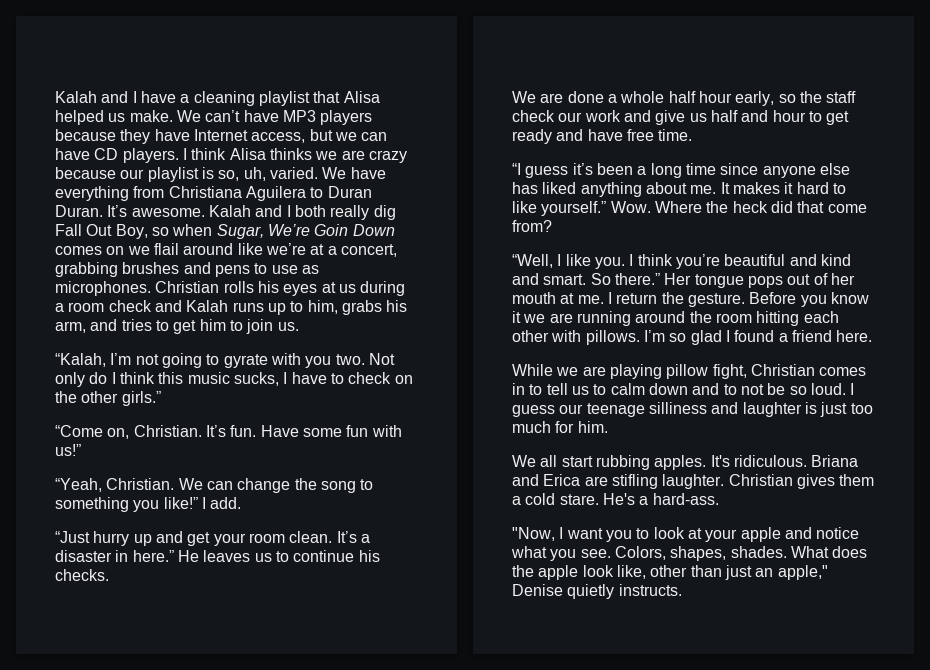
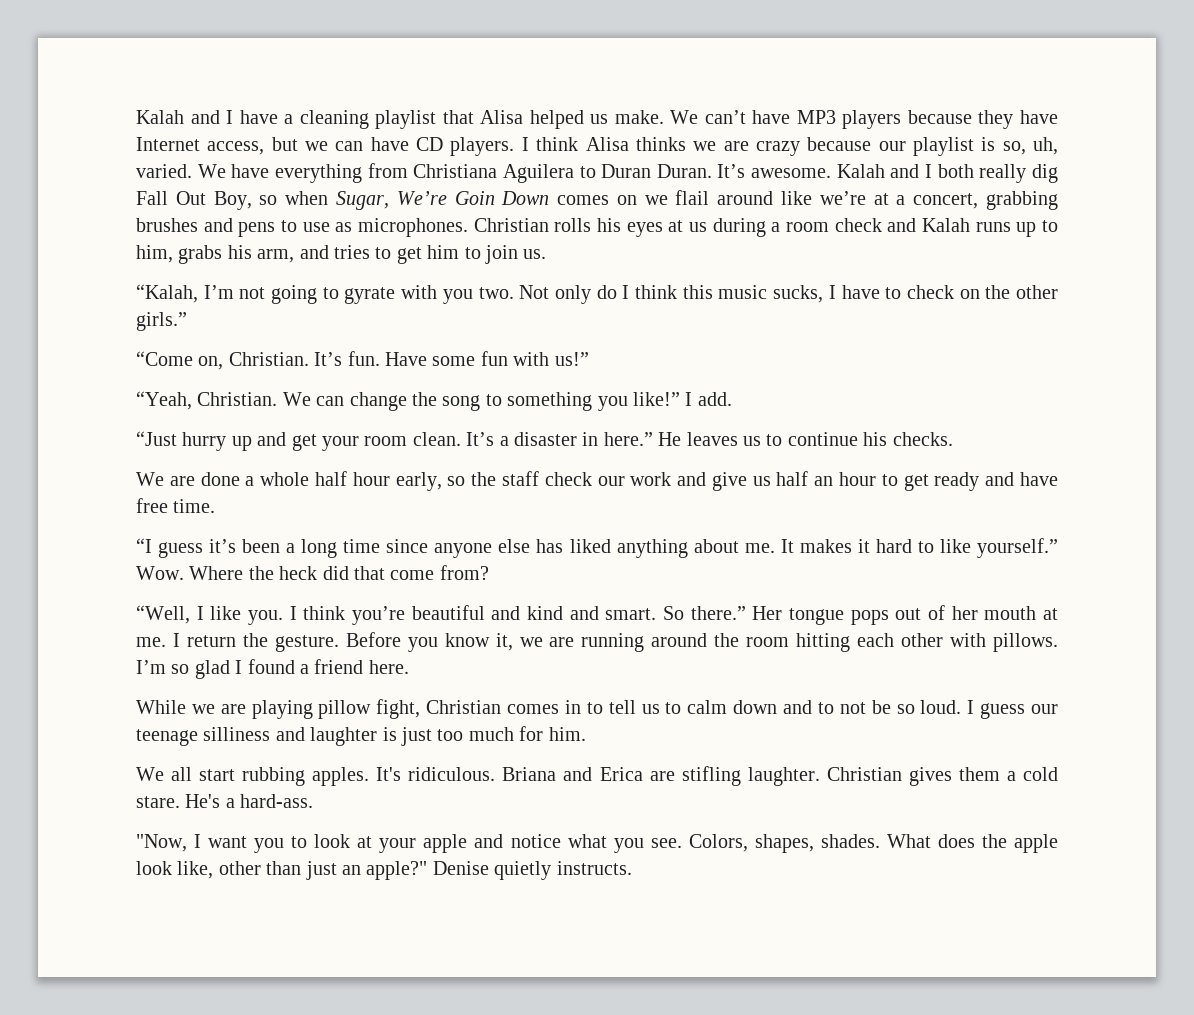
- We are done a whole half hour early, so the staff check our work and give us half and hour to get ready and have free time.
+ We are done a whole half hour early, so the staff check our work and give us half an hour to get ready and have free time.
- Before you know it we are running around the room hitting each other with pillows.
+ Before you know it, we are running around the room hitting each other with pillows.
- What does the apple look like, other than just an apple," Denise quietly instructs.
+ What does the apple look like, other than just an apple?" Denise quietly instructs.

